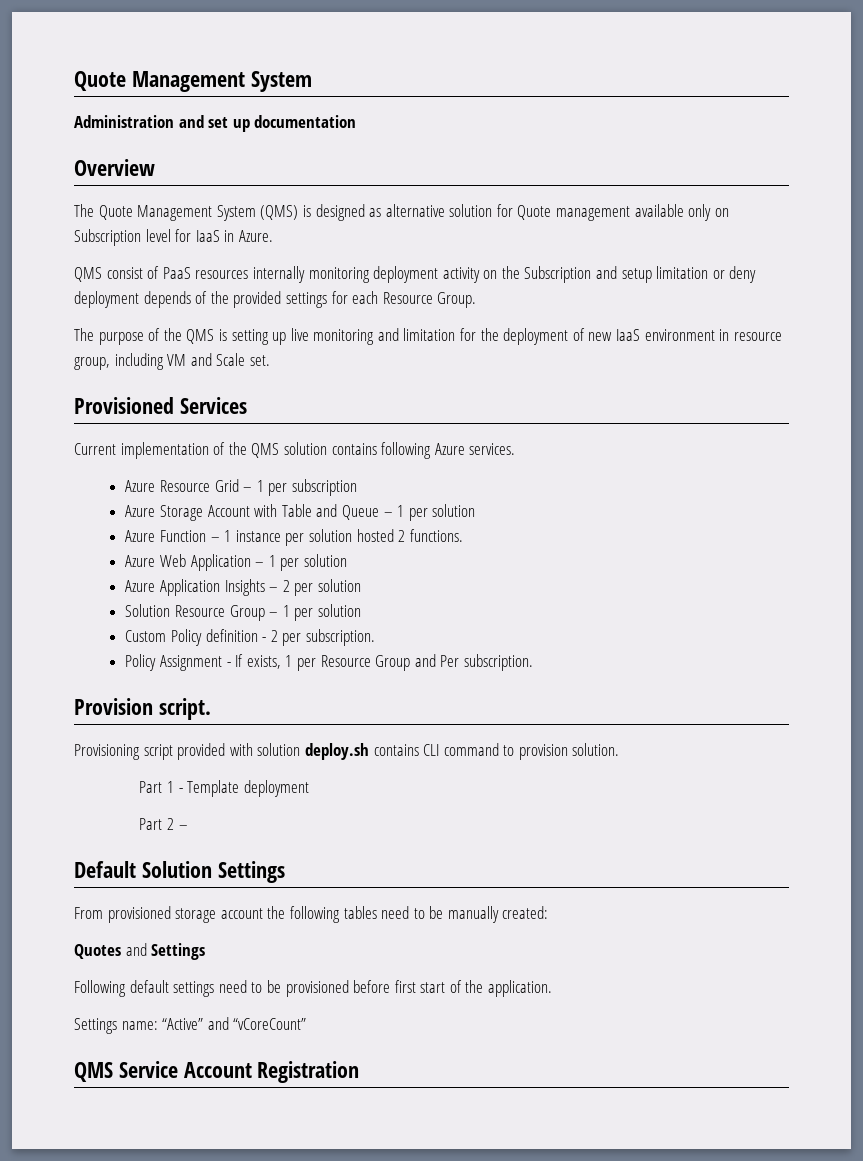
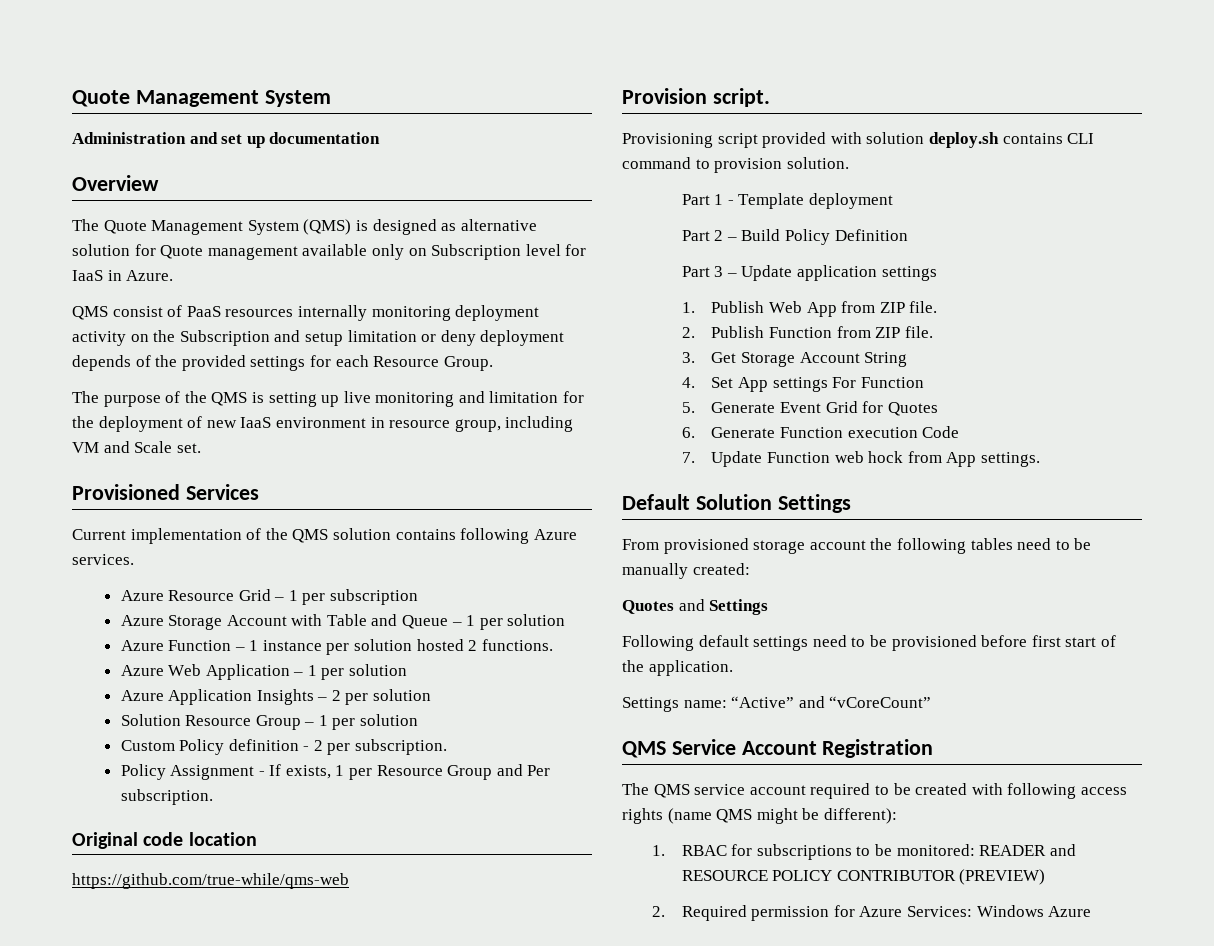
+ Original code location
+ https://github.com/true-while/qms-web
- Part 2 –
+ Part 2 – Build Policy Definition
+ Part 3 – Update application settings
+ 1. Publish Web App from ZIP file.
+ 2. Publish Function from ZIP file.
+ 3. Get Storage Account String
+ 4. Set App settings For Function
+ 5. Generate Event Grid for Quotes
+ 6. Generate Function execution Code
+ 7. Update Function web hock from App settings.
+ The QMS service account required to be created with following access rights (name QMS might be different):
+ 1. RBAC for subscriptions to be monitored: READER and RESOURCE POLICY CONTRIBUTOR (PREVIEW)
+ 2. Required permission for Azure Services: Windows Azure

